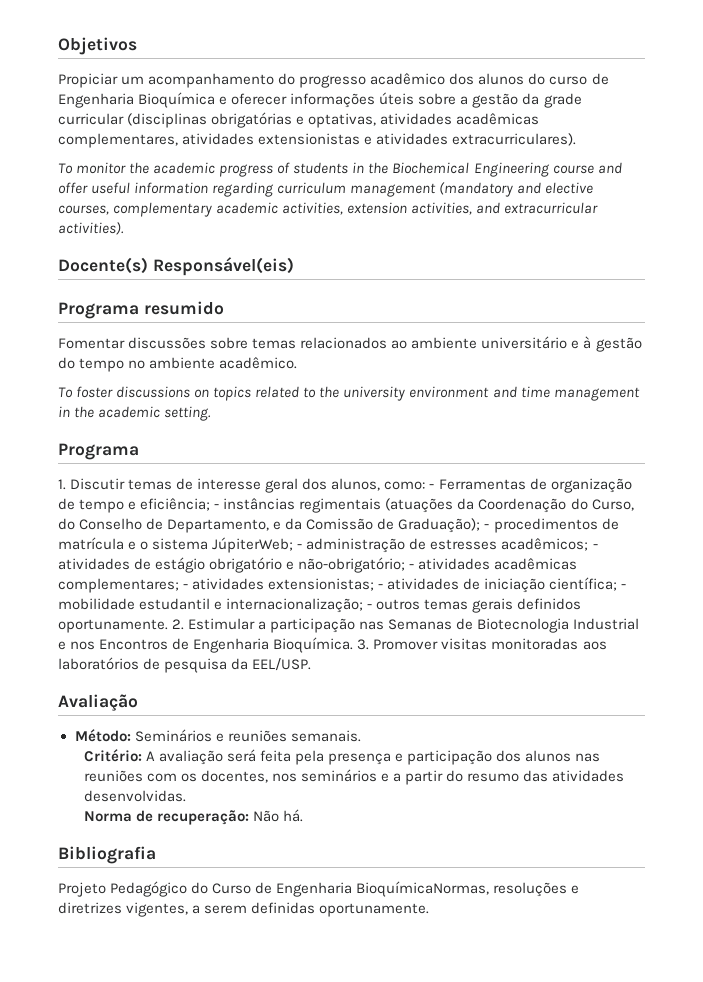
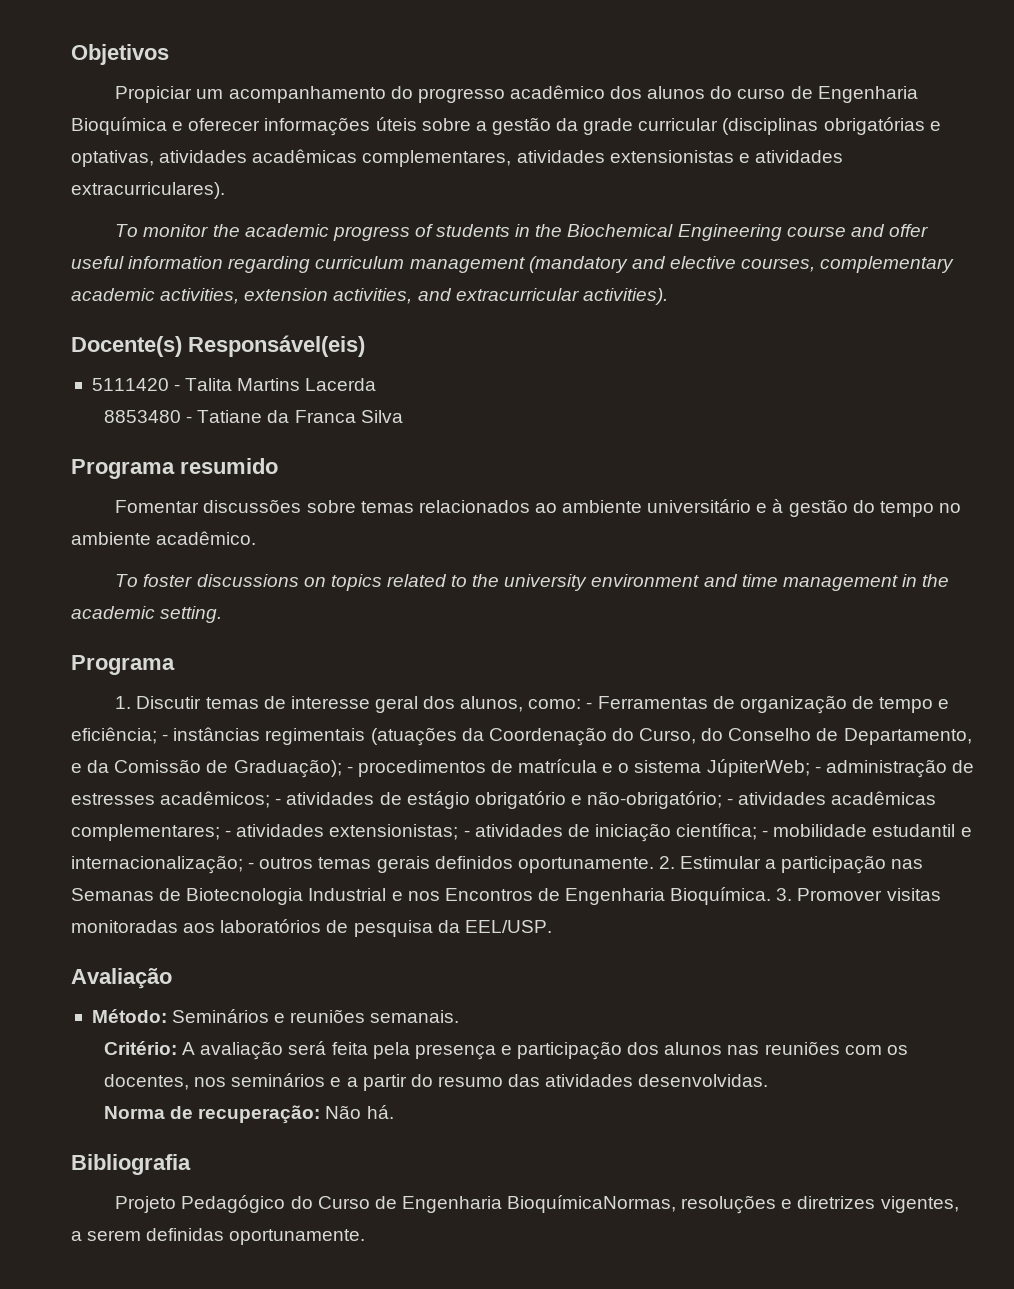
+ 5111420 - Talita Martins Lacerda
+ 8853480 - Tatiane da Franca Silva

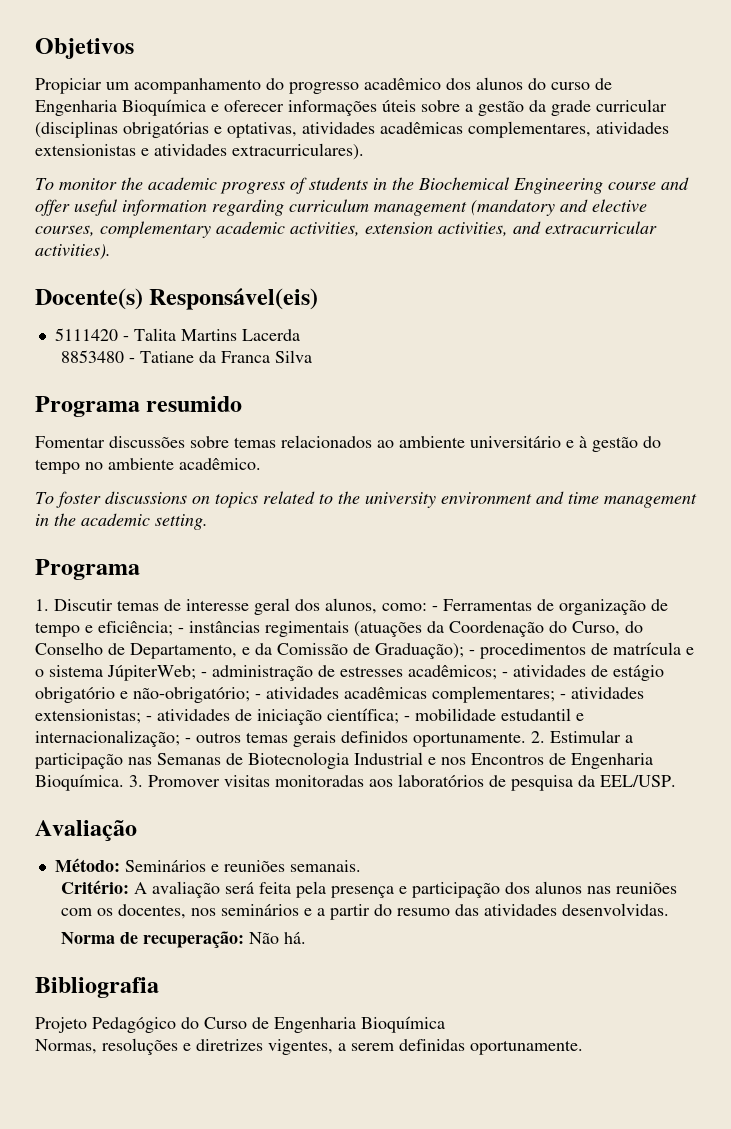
- Projeto Pedagógico do Curso de Engenharia BioquímicaNormas, resoluções e diretrizes vigentes, a serem definidas oportunamente.
+ Projeto Pedagógico do Curso de Engenharia Bioquímica
+ Normas, resoluções e diretrizes vigentes, a serem definidas oportunamente.

